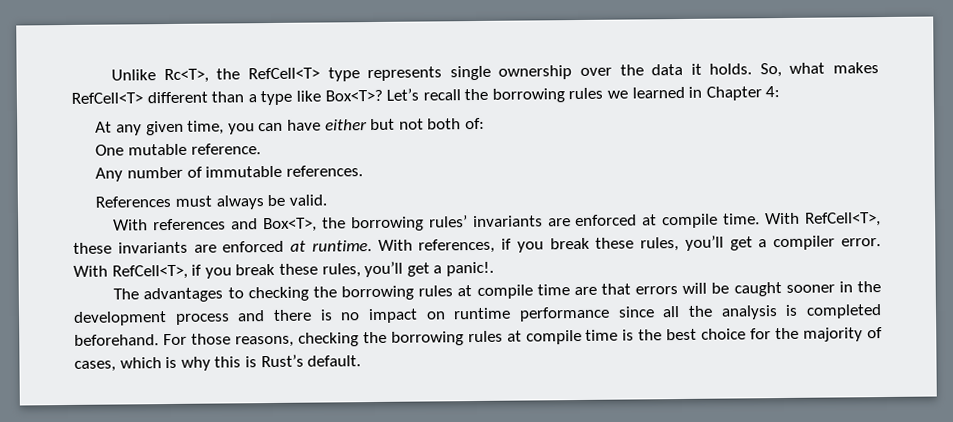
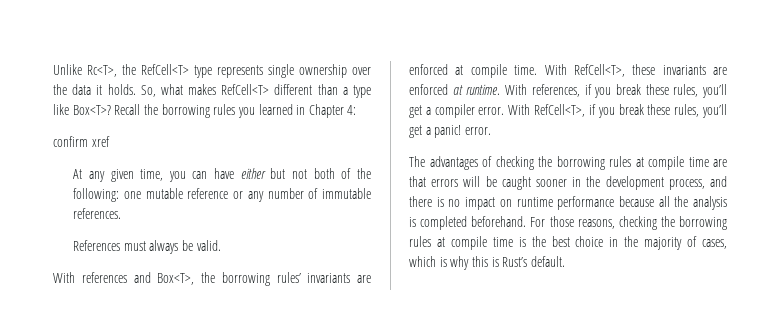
- Let’s recall the borrowing rules we learned in Chapter 4:
+ Recall the borrowing rules you learned in Chapter 4:
+ confirm xref
- At any given time, you can have either but not both of:
- One mutable reference.
- Any number of immutable references.
+ At any given time, you can have either but not both of the following: one mutable reference or any number of immutable references.
- With RefCell<T>, if you break these rules, you’ll get a panic!.
+ With RefCell<T>, if you break these rules, you’ll get a panic! error.
- The advantages to checking the borrowing rules at compile time are that errors will be caught sooner in the development process and there is no impact on runtime performance since all the analysis is completed beforehand.
+ The advantages of checking the borrowing rules at compile time are that errors will be caught sooner in the development process, and there is no impact on runtime performance because all the analysis is completed beforehand.
- For those reasons, checking the borrowing rules at compile time is the best choice for the majority of cases, which is why this is Rust’s default.
+ For those reasons, checking the borrowing rules at compile time is the best choice in the majority of cases, which is why this is Rust’s default.

